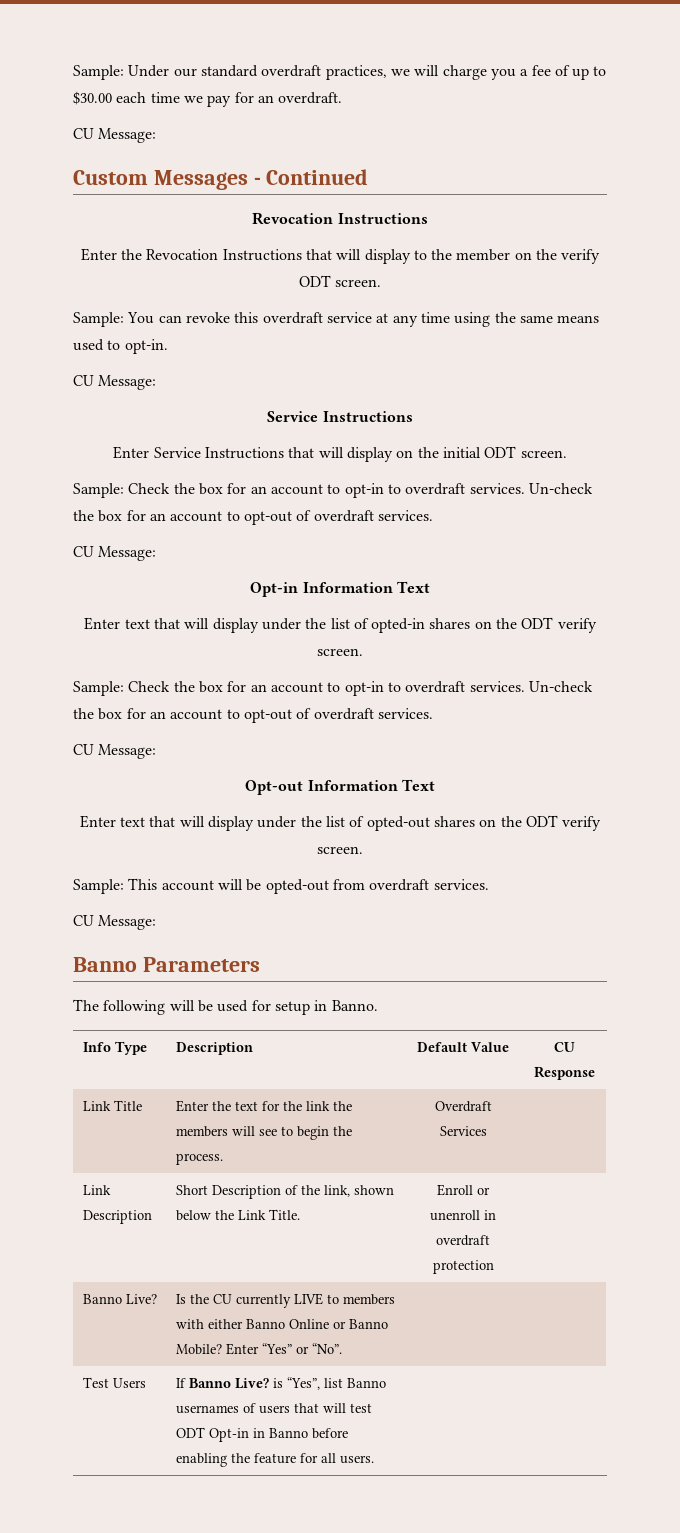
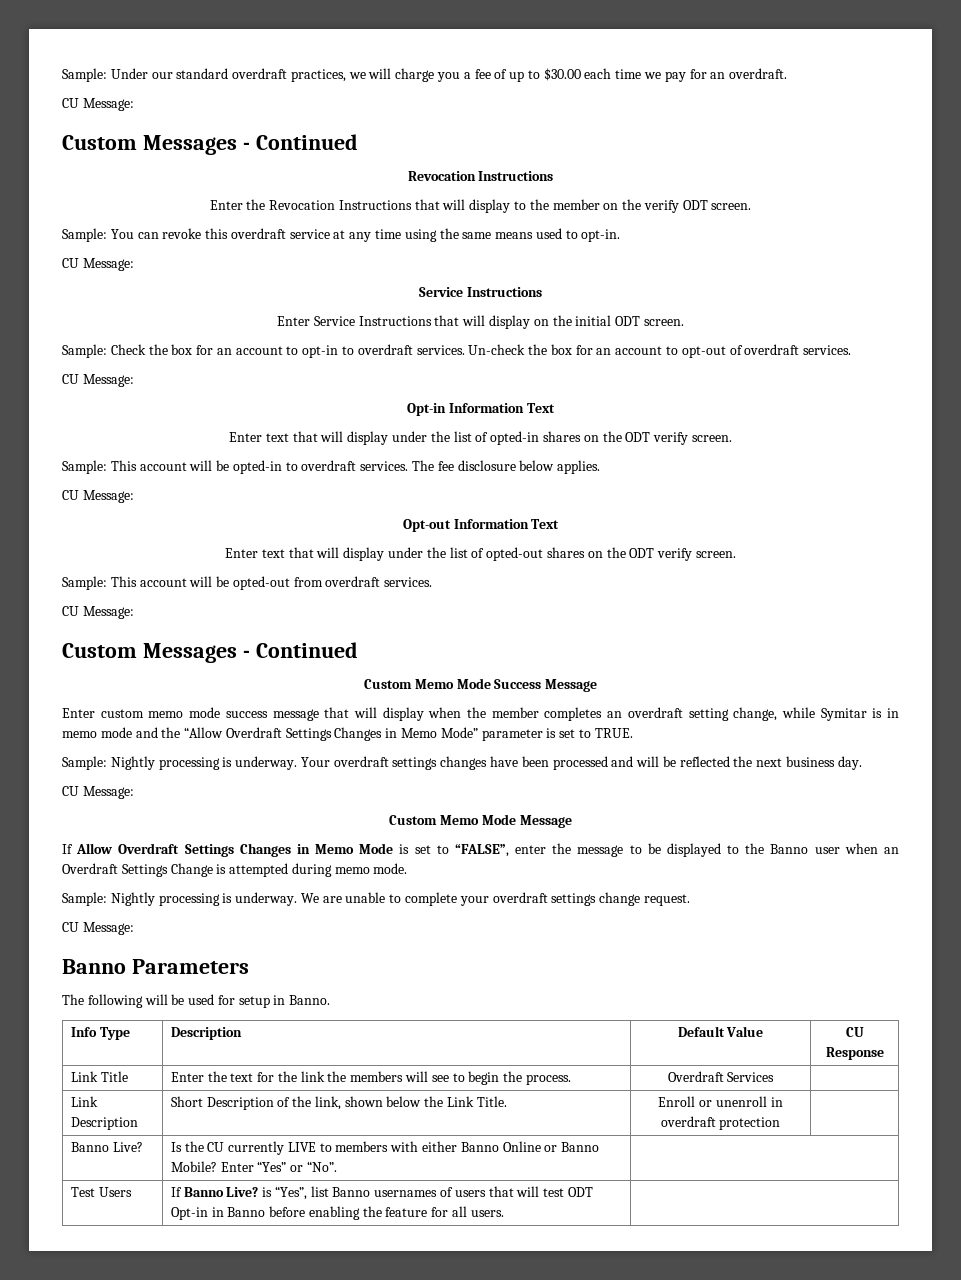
  Enter text that will display under the list of opted-in shares on the ODT verify screen.
- Sample: Check the box for an account to opt-in to overdraft services. Un-check the box for an account to opt-out of overdraft services.
+ Sample: This account will be opted-in to overdraft services. The fee disclosure below applies.
  Sample: This account will be opted-out from overdraft services.
+ CU Message:
+ Custom Messages - Continued
+ Custom Memo Mode Success Message
+ Enter custom memo mode success message that will display when the member completes an overdraft setting change, while Symitar is in memo mode and the “Allow Overdraft Settings Changes in Memo Mode” parameter is set to TRUE.
+ Sample: Nightly processing is underway. Your overdraft settings changes have been processed and will be reflected the next business day.
+ CU Message:
+ Custom Memo Mode Message
+ If Allow Overdraft Settings Changes in Memo Mode is set to “FALSE”, enter the message to be displayed to the Banno user when an Overdraft Settings Change is attempted during memo mode.
+ Sample: Nightly processing is underway. We are unable to complete your overdraft settings change request.

